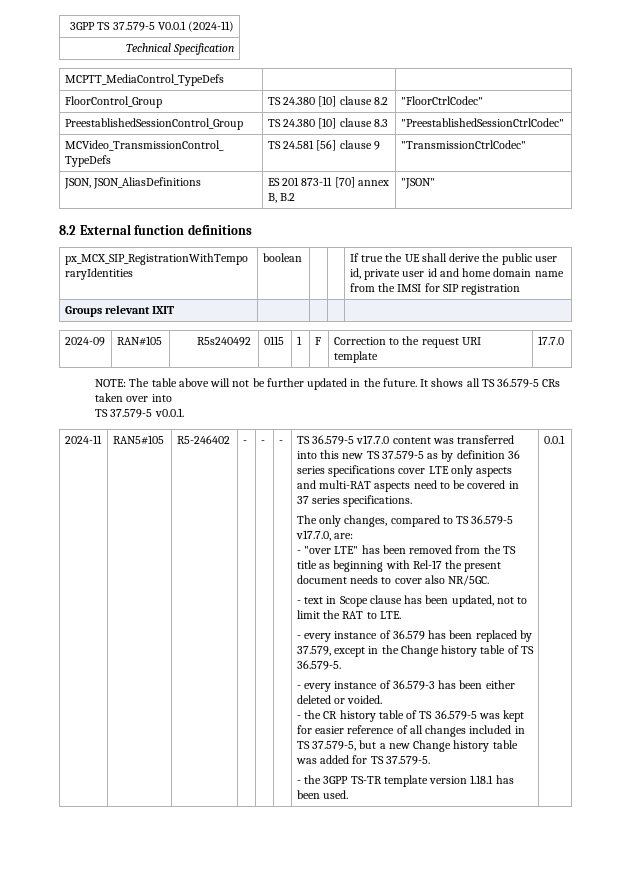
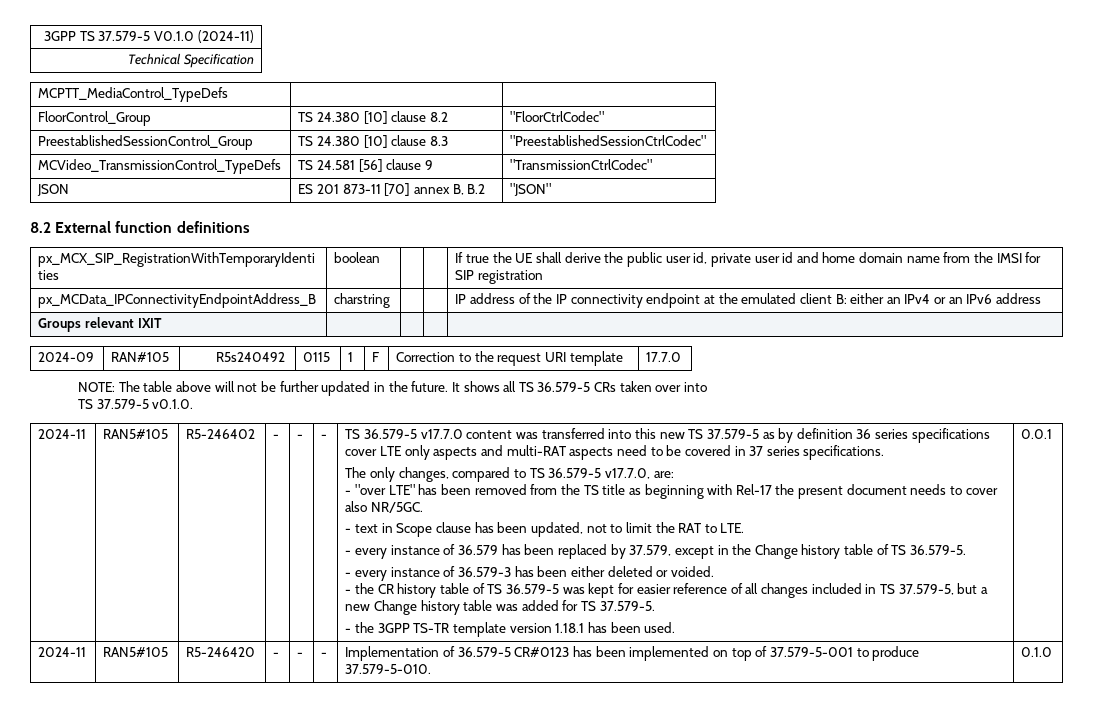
- 3GPP TS 37.579-5 V0.0.1 (2024-11)
+ 3GPP TS 37.579-5 V0.1.0 (2024-11)
- JSON, JSON_AliasDefinitions | ES 201 873-11 [70] annex B, B.2 | "JSON"
+ JSON | ES 201 873-11 [70] annex B, B.2 | "JSON"
+ px_MCData_IPConnectivityEndpointAddress_B | charstring | | | IP address of the IP connectivity endpoint at the emulated client B: either an IPv4 or an IPv6 address
- TS 37.579-5 v0.0.1.
+ TS 37.579-5 v0.1.0.
+ 2024-11 | RAN5#105 | R5-246420 | - | - | - | Implementation of 36.579-5 CR#0123 has been implemented on top of 37.579-5-001 to produce 37.579-5-010. | 0.1.0

